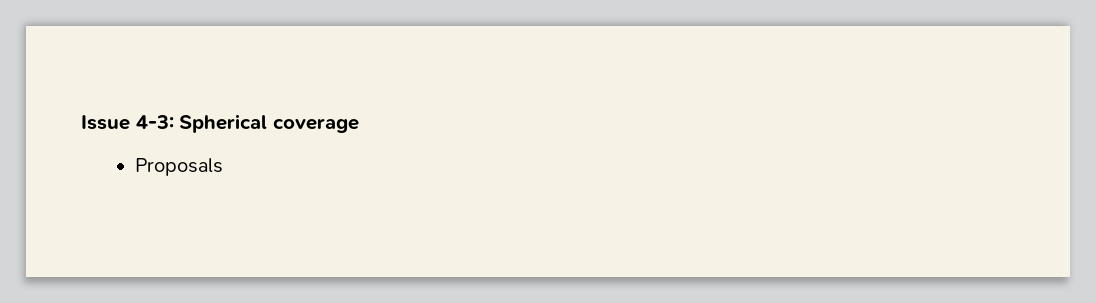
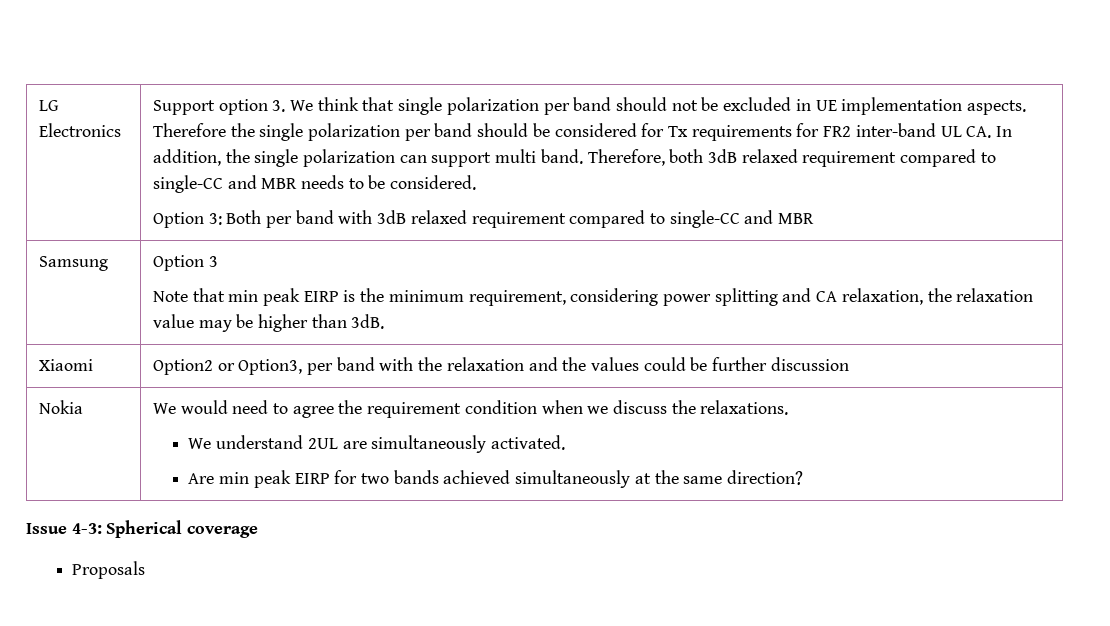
+ LG Electronics | Support option 3. We think that single polarization per band should not be excluded in UE implementation aspects. Therefore the single polarization per band should be considered for Tx requirements for FR2 inter-band UL CA. In addition, the single polarization can support multi band. Therefore, both 3dB relaxed requirement compared to single-CC and MBR needs to be considered.
+ Option 3: Both per band with 3dB relaxed requirement compared to single-CC and MBR
+ Samsung | Option 3
+ Note that min peak EIRP is the minimum requirement, considering power splitting and CA relaxation, the relaxation value may be higher than 3dB.
+ Xiaomi | Option2 or Option3, per band with the relaxation and the values could be further discussion
+ Nokia | We would need to agree the requirement condition when we discuss the relaxations.
+ We understand 2UL are simultaneously activated.
+ Are min peak EIRP for two bands achieved simultaneously at the same direction?

